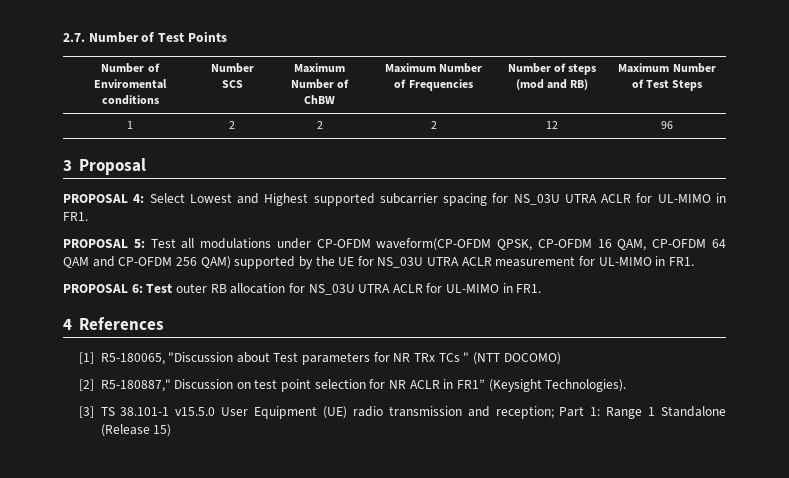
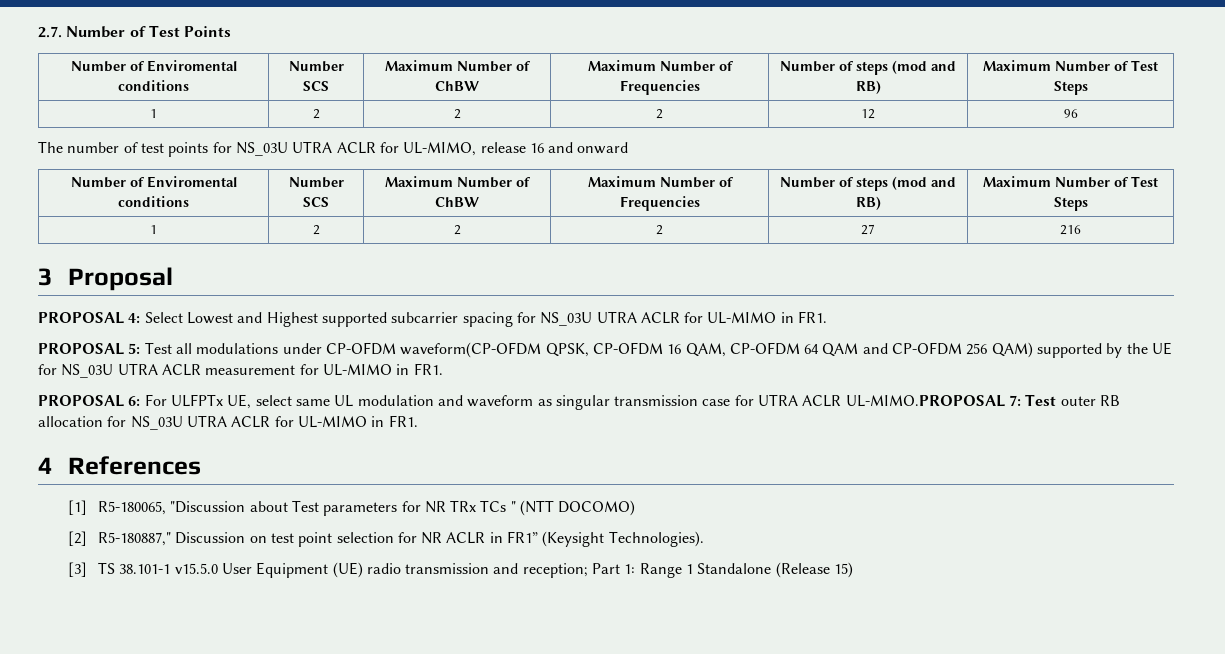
+ The number of test points for NS_03U UTRA ACLR for UL-MIMO, release 16 and onward
+ Number of Enviromental conditions | Number SCS | Maximum Number of ChBW | Maximum Number of Frequencies | Number of steps (mod and RB) | Maximum Number of Test Steps
+ 1 | 2 | 2 | 2 | 27 | 216
- PROPOSAL 6: Test outer RB allocation for NS_03U UTRA ACLR for UL-MIMO in FR1.
+ PROPOSAL 6: For ULFPTx UE, select same UL modulation and waveform as singular transmission case for UTRA ACLR UL-MIMO.PROPOSAL 7: Test outer RB allocation for NS_03U UTRA ACLR for UL-MIMO in FR1.

